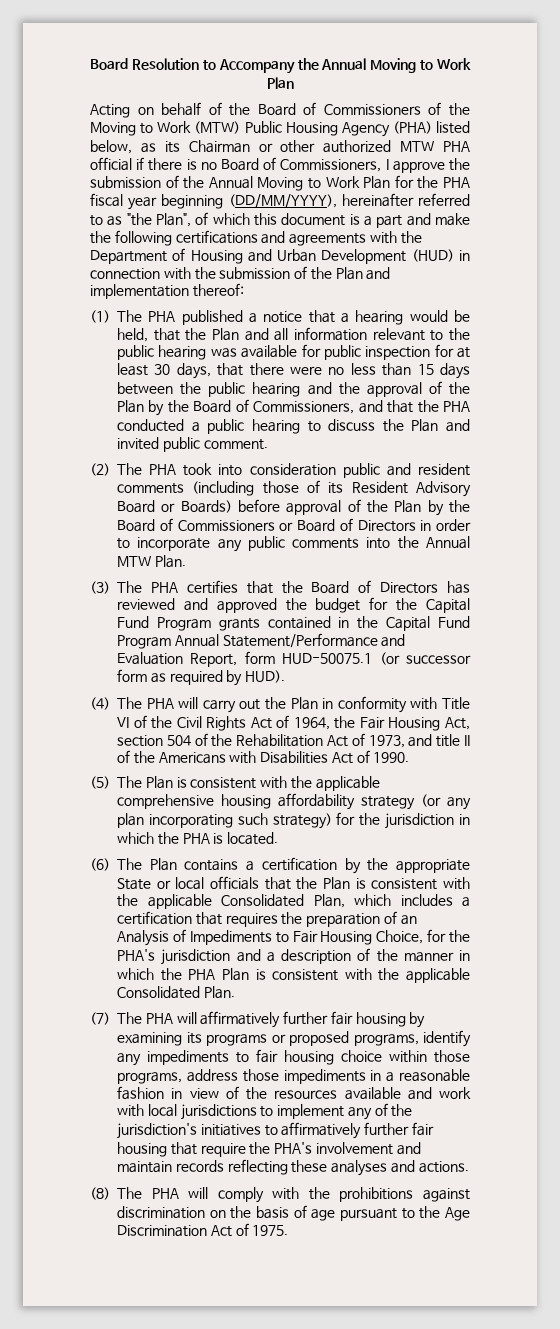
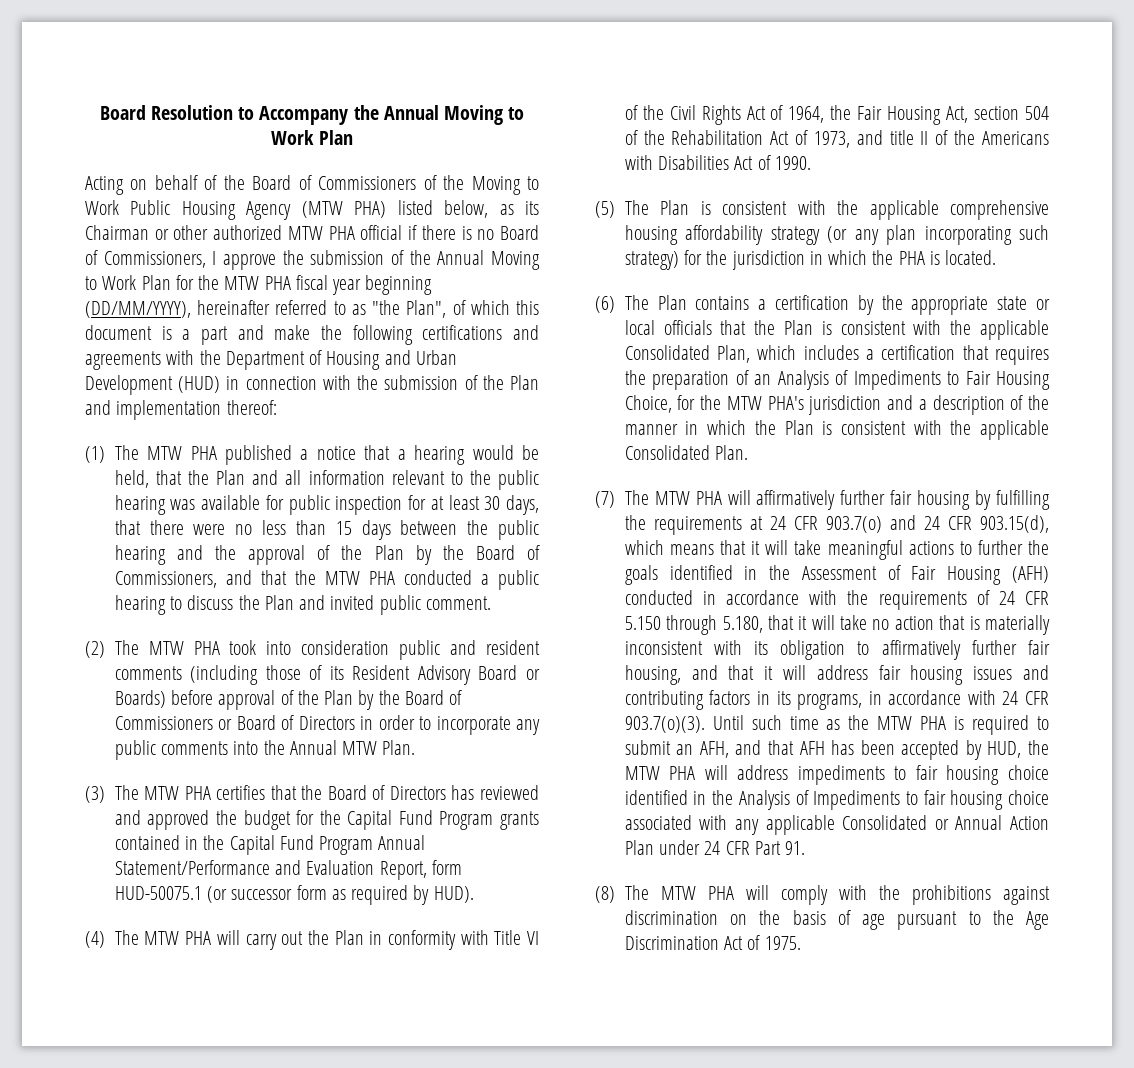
- Acting on behalf of the Board of Commissioners of the Moving to Work (MTW) Public Housing Agency (PHA) listed below, as its Chairman or other authorized MTW PHA official if there is no Board of Commissioners, I approve the submission of the Annual Moving to Work Plan for the PHA fiscal year beginning (DD/MM/YYYY), hereinafter referred to as "the Plan", of which this document is a part and make the following certifications and agreements with the Department of Housing and Urban Development (HUD) in connection with the submission of the Plan and implementation thereof:
+ Acting on behalf of the Board of Commissioners of the Moving to Work Public Housing Agency (MTW PHA) listed below, as its Chairman or other authorized MTW PHA official if there is no Board of Commissioners, I approve the submission of the Annual Moving to Work Plan for the MTW PHA fiscal year beginning (DD/MM/YYYY), hereinafter referred to as "the Plan", of which this document is a part and make the following certifications and agreements with the Department of Housing and Urban Development (HUD) in connection with the submission of the Plan and implementation thereof:
- (1) The PHA published a notice that a hearing would be held, that the Plan and all information relevant to the public hearing was available for public inspection for at least 30 days, that there were no less than 15 days between the public hearing and the approval of the Plan by the Board of Commissioners, and that the PHA conducted a public hearing to discuss the Plan and invited public comment.
+ (1) The MTW PHA published a notice that a hearing would be held, that the Plan and all information relevant to the public hearing was available for public inspection for at least 30 days, that there were no less than 15 days between the public hearing and the approval of the Plan by the Board of Commissioners, and that the MTW PHA conducted a public hearing to discuss the Plan and invited public comment.
- (2) The PHA took into consideration public and resident comments (including those of its Resident Advisory Board or Boards) before approval of the Plan by the Board of Commissioners or Board of Directors in order to incorporate any public comments into the Annual MTW Plan.
+ (2) The MTW PHA took into consideration public and resident comments (including those of its Resident Advisory Board or Boards) before approval of the Plan by the Board of Commissioners or Board of Directors in order to incorporate any public comments into the Annual MTW Plan.
- (3) The PHA certifies that the Board of Directors has reviewed and approved the budget for the Capital Fund Program grants contained in the Capital Fund Program Annual Statement/Performance and Evaluation Report, form HUD-50075.1 (or successor form as required by HUD).
+ (3) The MTW PHA certifies that the Board of Directors has reviewed and approved the budget for the Capital Fund Program grants contained in the Capital Fund Program Annual Statement/Performance and Evaluation Report, form HUD-50075.1 (or successor form as required by HUD).
- (4) The PHA will carry out the Plan in conformity with Title VI of the Civil Rights Act of 1964, the Fair Housing Act, section 504 of the Rehabilitation Act of 1973, and title II of the Americans with Disabilities Act of 1990.
+ (4) The MTW PHA will carry out the Plan in conformity with Title VI of the Civil Rights Act of 1964, the Fair Housing Act, section 504 of the Rehabilitation Act of 1973, and title II of the Americans with Disabilities Act of 1990.
- (6) The Plan contains a certification by the appropriate State or local officials that the Plan is consistent with the applicable Consolidated Plan, which includes a certification that requires the preparation of an Analysis of Impediments to Fair Housing Choice, for the PHA's jurisdiction and a description of the manner in which the PHA Plan is consistent with the applicable Consolidated Plan.
+ (6) The Plan contains a certification by the appropriate state or local officials that the Plan is consistent with the applicable Consolidated Plan, which includes a certification that requires the preparation of an Analysis of Impediments to Fair Housing Choice, for the MTW PHA's jurisdiction and a description of the manner in which the Plan is consistent with the applicable Consolidated Plan.
- (7) The PHA will affirmatively further fair housing by examining its programs or proposed programs, identify any impediments to fair housing choice within those programs, address those impediments in a reasonable fashion in view of the resources available and work with local jurisdictions to implement any of the jurisdiction's initiatives to affirmatively further fair housing that require the PHA's involvement and maintain records reflecting these analyses and actions.
+ (7) The MTW PHA will affirmatively further fair housing by fulfilling the requirements at 24 CFR 903.7(o) and 24 CFR 903.15(d), which means that it will take meaningful actions to further the goals identified in the Assessment of Fair Housing (AFH) conducted in accordance with the requirements of 24 CFR 5.150 through 5.180, that it will take no action that is materially inconsistent with its obligation to affirmatively further fair housing, and that it will address fair housing issues and contributing factors in its programs, in accordance with 24 CFR 903.7(o)(3). Until such time as the MTW PHA is required to submit an AFH, and that AFH has been accepted by HUD, the MTW PHA will address impediments to fair housing choice identified in the Analysis of Impediments to fair housing choice associated with any applicable Consolidated or Annual Action Plan under 24 CFR Part 91.
- (8) The PHA will comply with the prohibitions against discrimination on the basis of age pursuant to the Age Discrimination Act of 1975.
+ (8) The MTW PHA will comply with the prohibitions against discrimination on the basis of age pursuant to the Age Discrimination Act of 1975.

